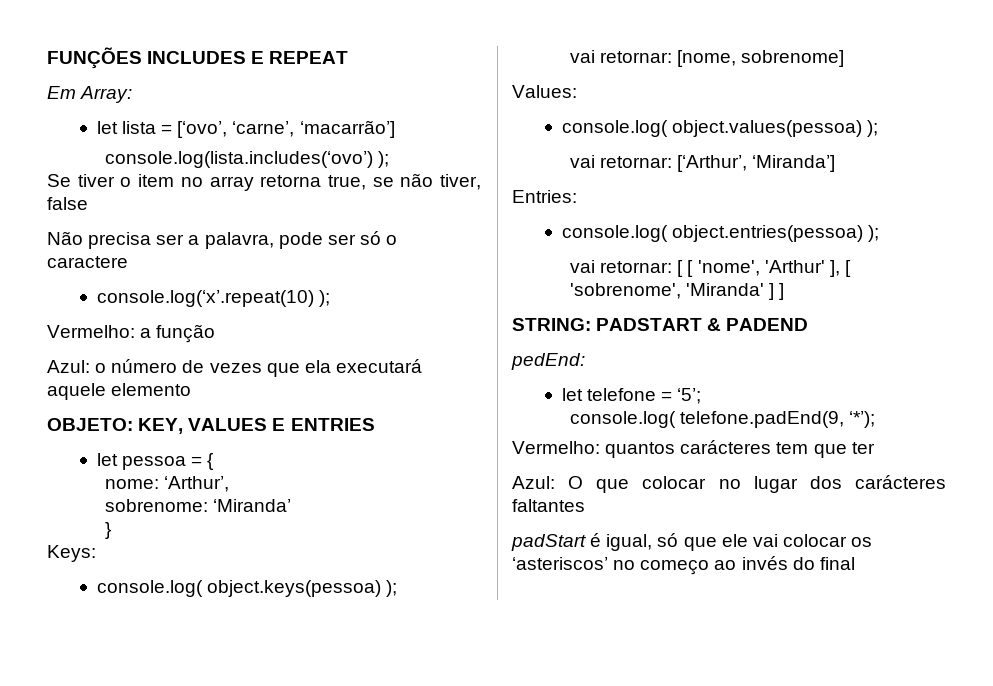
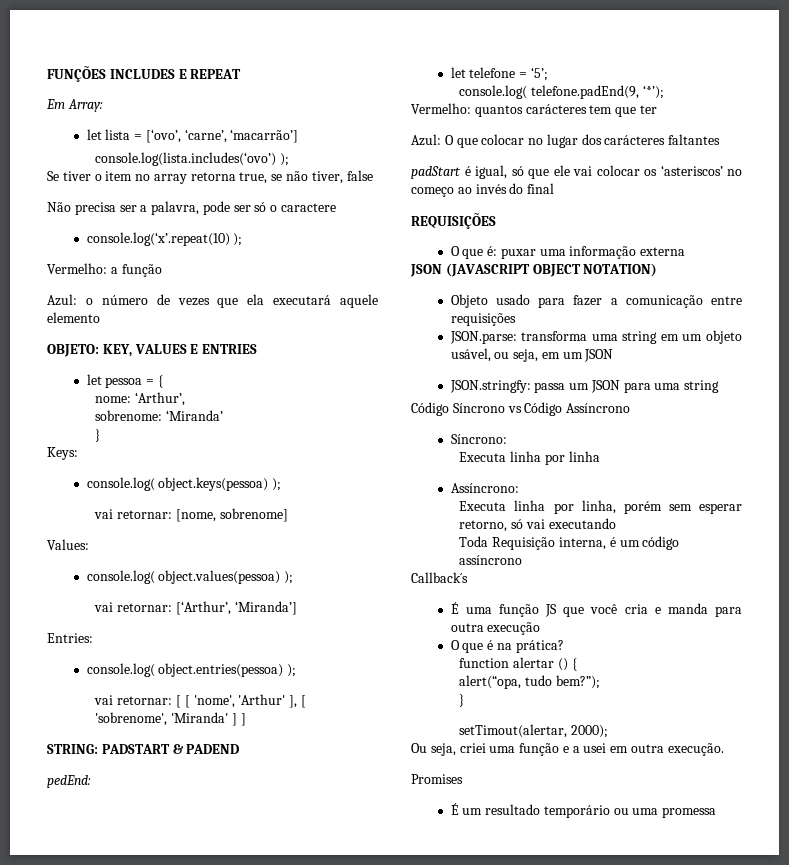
+ REQUISIÇÕES
+ O que é: puxar uma informação externa
+ JSON (JAVASCRIPT OBJECT NOTATION)
+ Objeto usado para fazer a comunicação entre requisições
+ JSON.parse: transforma uma string em um objeto usável, ou seja, em um JSON
+ JSON.stringfy: passa um JSON para uma string
+ Código Síncrono vs Código Assíncrono
+ Síncrono:
+ Executa linha por linha
+ Assíncrono:
+ Executa linha por linha, porém sem esperar retorno, só vai executando
+ Toda Requisição interna, é um código assíncrono
+ Callback´s
+ É uma função JS que você cria e manda para outra execução
+ O que é na prática?
+ function alertar () {
+ alert(“opa, tudo bem?”);
+ }
+ setTimout(alertar, 2000);
+ Ou seja, criei uma função e a usei em outra execução.
+ Promises
+ É um resultado temporário ou uma promessa

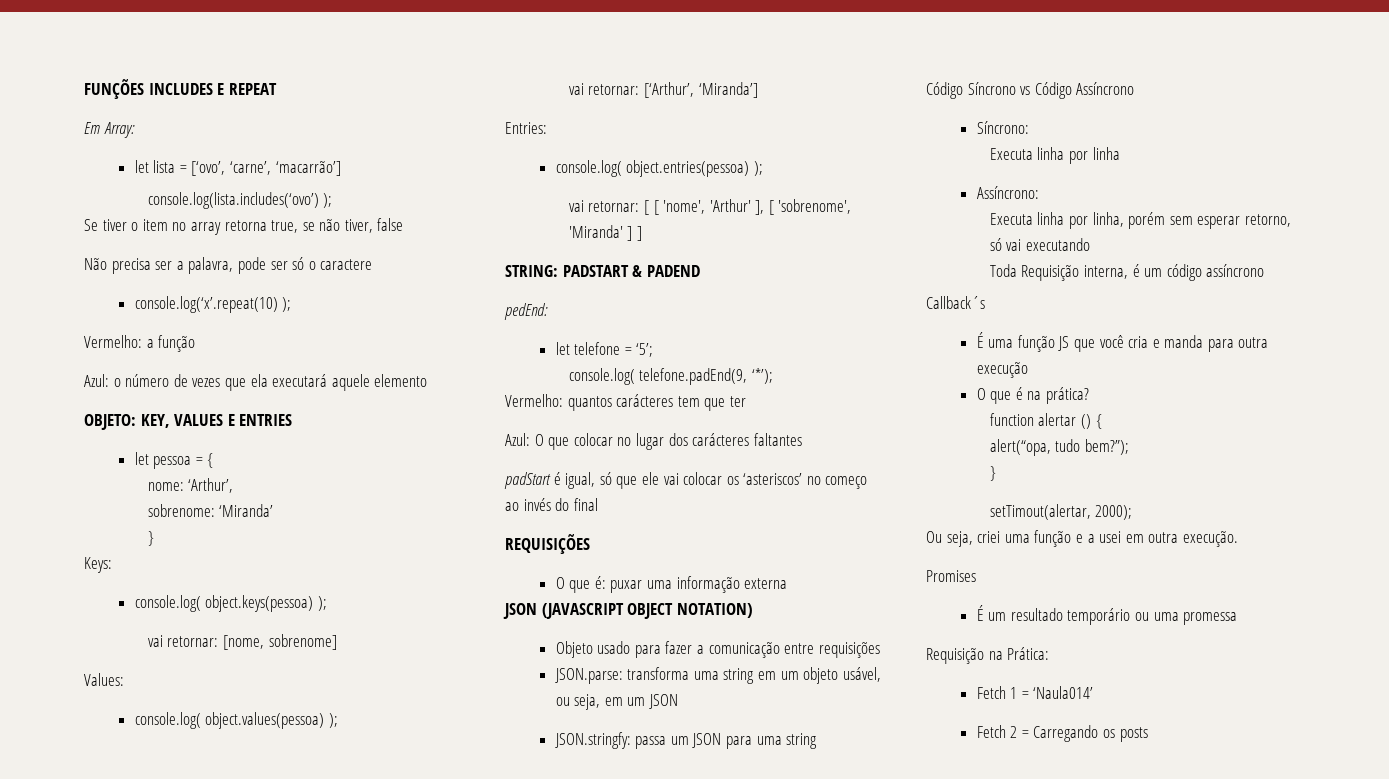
+ Requisição na Prática:
+ Fetch 1 = ‘Naula014’
+ Fetch 2 = Carregando os posts

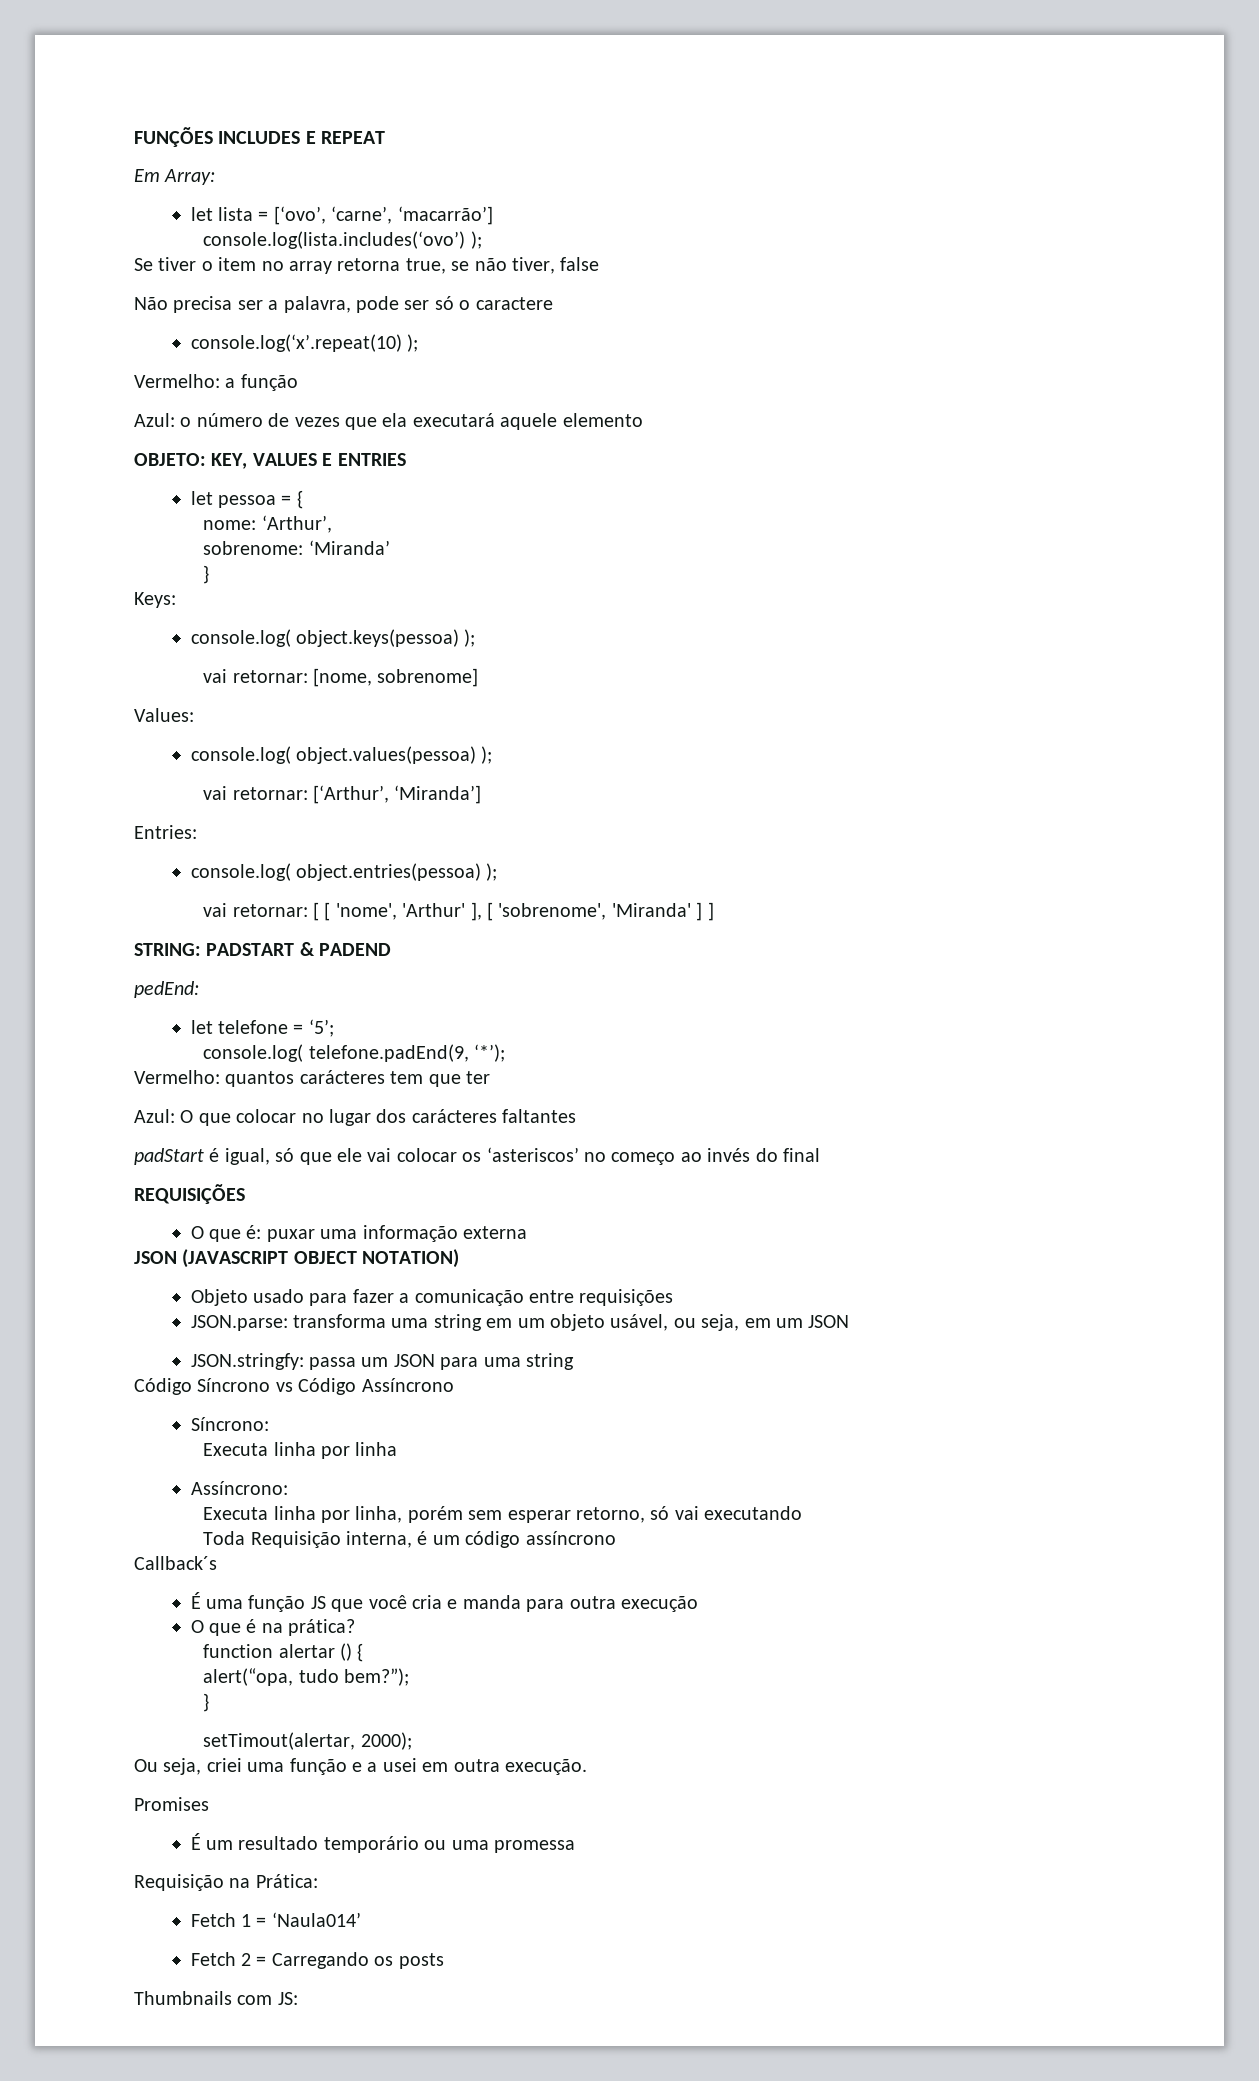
+ Thumbnails com JS:

